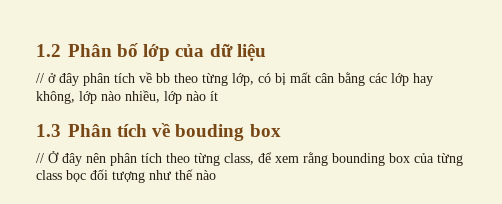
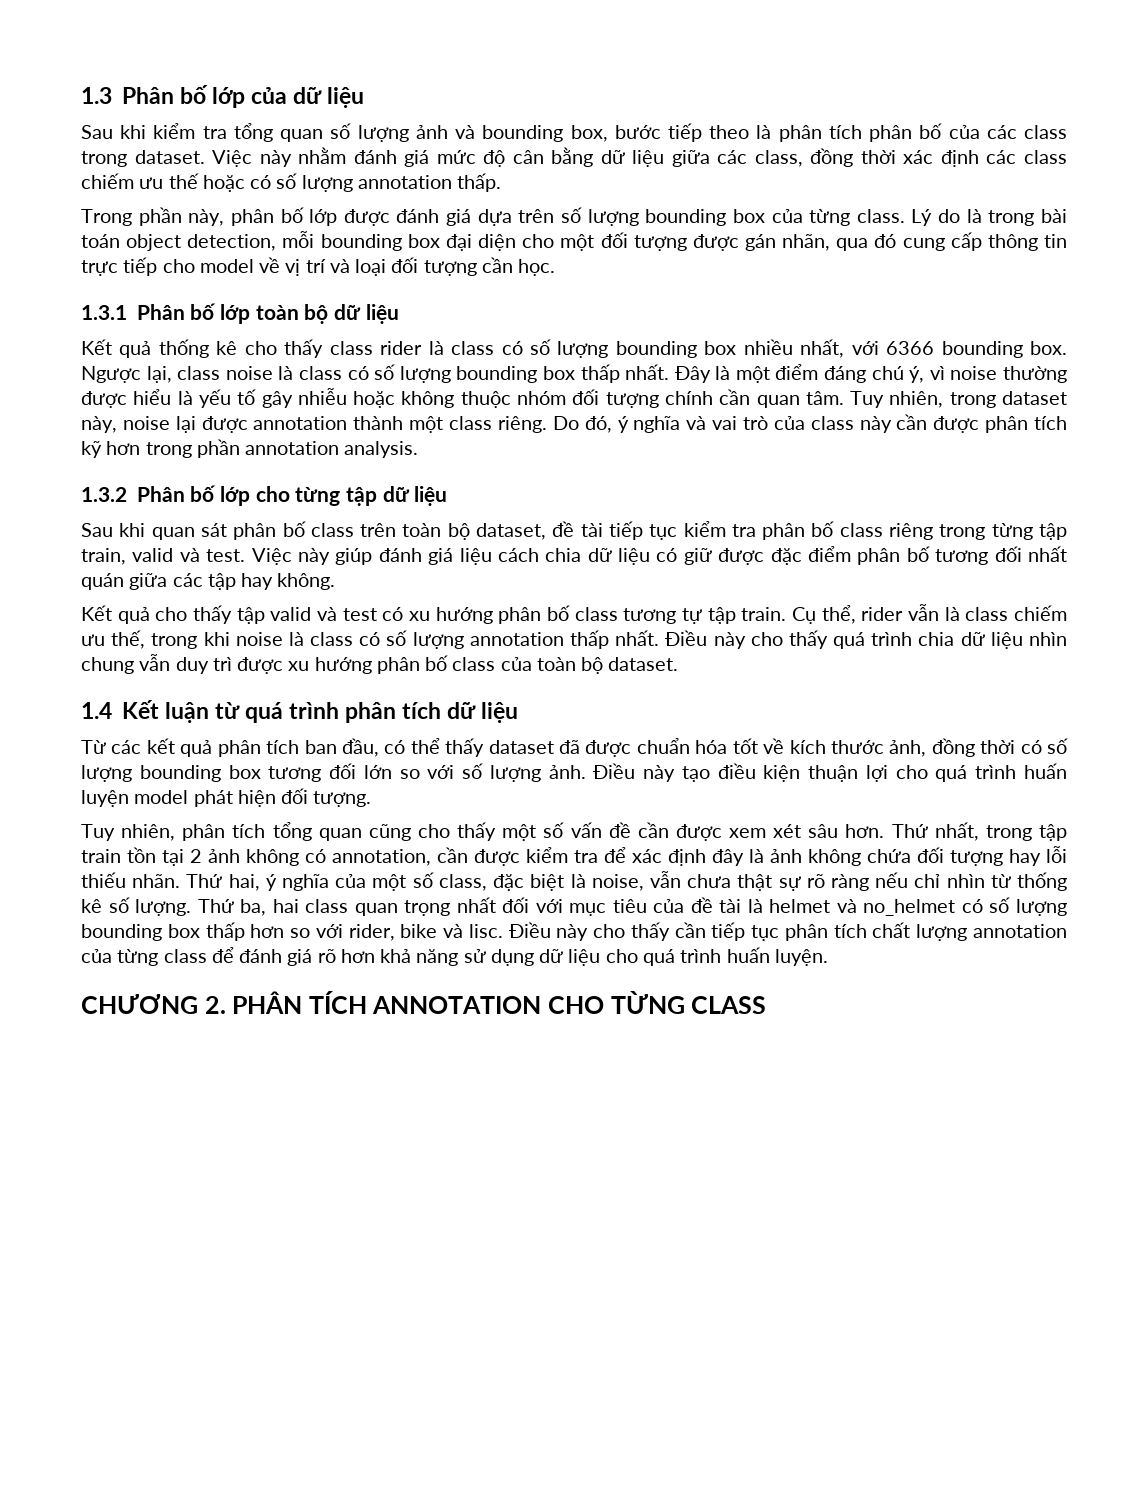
- 1.2 Phân bố lớp của dữ liệu
+ 1.3 Phân bố lớp của dữ liệu
- // ở đây phân tích về bb theo từng lớp, có bị mất cân bằng các lớp hay không, lớp nào nhiều, lớp nào ít
- 1.3 Phân tích về bouding box
- // Ở đây nên phân tích theo từng class, để xem rằng bounding box của từng class bọc đối tượng như thế nào
+ Sau khi kiểm tra tổng quan số lượng ảnh và bounding box, bước tiếp theo là phân tích phân bố của các class trong dataset. Việc này nhằm đánh giá mức độ cân bằng dữ liệu giữa các class, đồng thời xác định các class chiếm ưu thế hoặc có số lượng annotation thấp.
+ Trong phần này, phân bố lớp được đánh giá dựa trên số lượng bounding box của từng class. Lý do là trong bài toán object detection, mỗi bounding box đại diện cho một đối tượng được gán nhãn, qua đó cung cấp thông tin trực tiếp cho model về vị trí và loại đối tượng cần học.
+ 1.3.1 Phân bố lớp toàn bộ dữ liệu
+ Kết quả thống kê cho thấy class rider là class có số lượng bounding box nhiều nhất, với 6366 bounding box. Ngược lại, class noise là class có số lượng bounding box thấp nhất. Đây là một điểm đáng chú ý, vì noise thường được hiểu là yếu tố gây nhiễu hoặc không thuộc nhóm đối tượng chính cần quan tâm. Tuy nhiên, trong dataset này, noise lại được annotation thành một class riêng. Do đó, ý nghĩa và vai trò của class này cần được phân tích kỹ hơn trong phần annotation analysis.
+ 1.3.2 Phân bố lớp cho từng tập dữ liệu
+ Sau khi quan sát phân bố class trên toàn bộ dataset, đề tài tiếp tục kiểm tra phân bố class riêng trong từng tập train, valid và test. Việc này giúp đánh giá liệu cách chia dữ liệu có giữ được đặc điểm phân bố tương đối nhất quán giữa các tập hay không.
+ Kết quả cho thấy tập valid và test có xu hướng phân bố class tương tự tập train. Cụ thể, rider vẫn là class chiếm ưu thế, trong khi noise là class có số lượng annotation thấp nhất. Điều này cho thấy quá trình chia dữ liệu nhìn chung vẫn duy trì được xu hướng phân bố class của toàn bộ dataset.
+ 1.4 Kết luận từ quá trình phân tích dữ liệu
+ Từ các kết quả phân tích ban đầu, có thể thấy dataset đã được chuẩn hóa tốt về kích thước ảnh, đồng thời có số lượng bounding box tương đối lớn so với số lượng ảnh. Điều này tạo điều kiện thuận lợi cho quá trình huấn luyện model phát hiện đối tượng.
+ Tuy nhiên, phân tích tổng quan cũng cho thấy một số vấn đề cần được xem xét sâu hơn. Thứ nhất, trong tập train tồn tại 2 ảnh không có annotation, cần được kiểm tra để xác định đây là ảnh không chứa đối tượng hay lỗi thiếu nhãn. Thứ hai, ý nghĩa của một số class, đặc biệt là noise, vẫn chưa thật sự rõ ràng nếu chỉ nhìn từ thống kê số lượng. Thứ ba, hai class quan trọng nhất đối với mục tiêu của đề tài là helmet và no_helmet có số lượng bounding box thấp hơn so với rider, bike và lisc. Điều này cho thấy cần tiếp tục phân tích chất lượng annotation của từng class để đánh giá rõ hơn khả năng sử dụng dữ liệu cho quá trình huấn luyện.
+ CHƯƠNG 2. PHÂN TÍCH ANNOTATION CHO TỪNG CLASS

